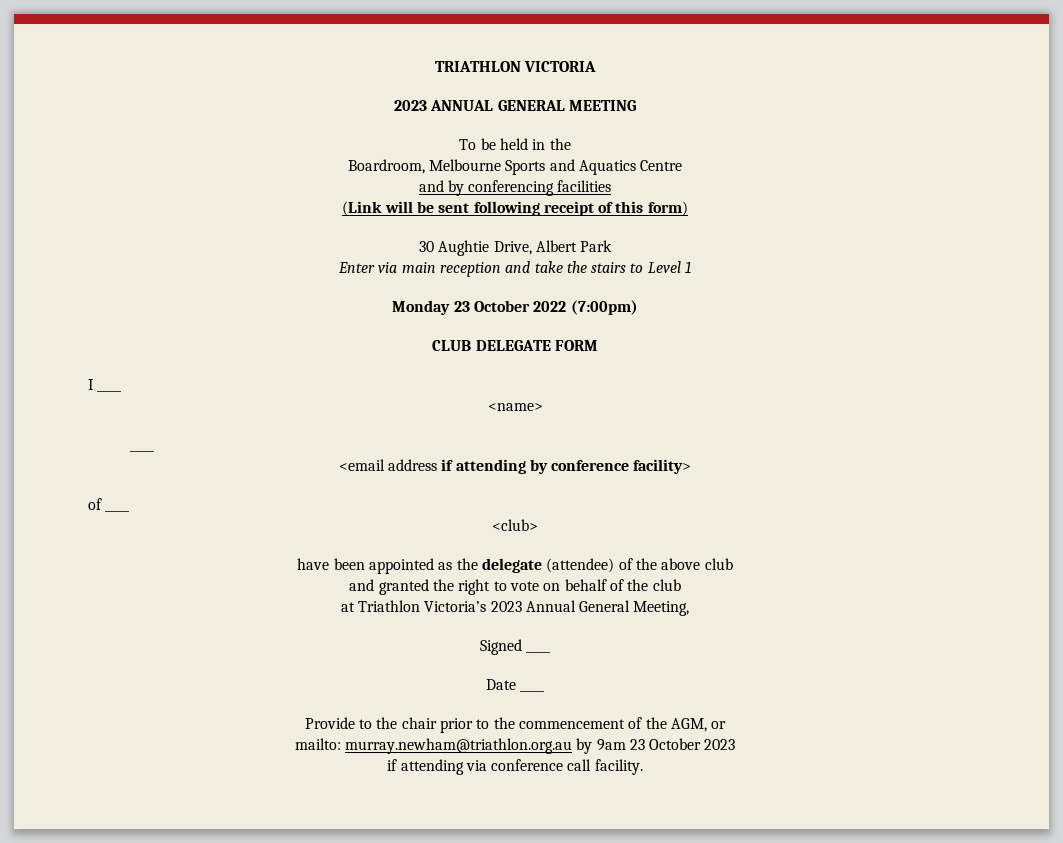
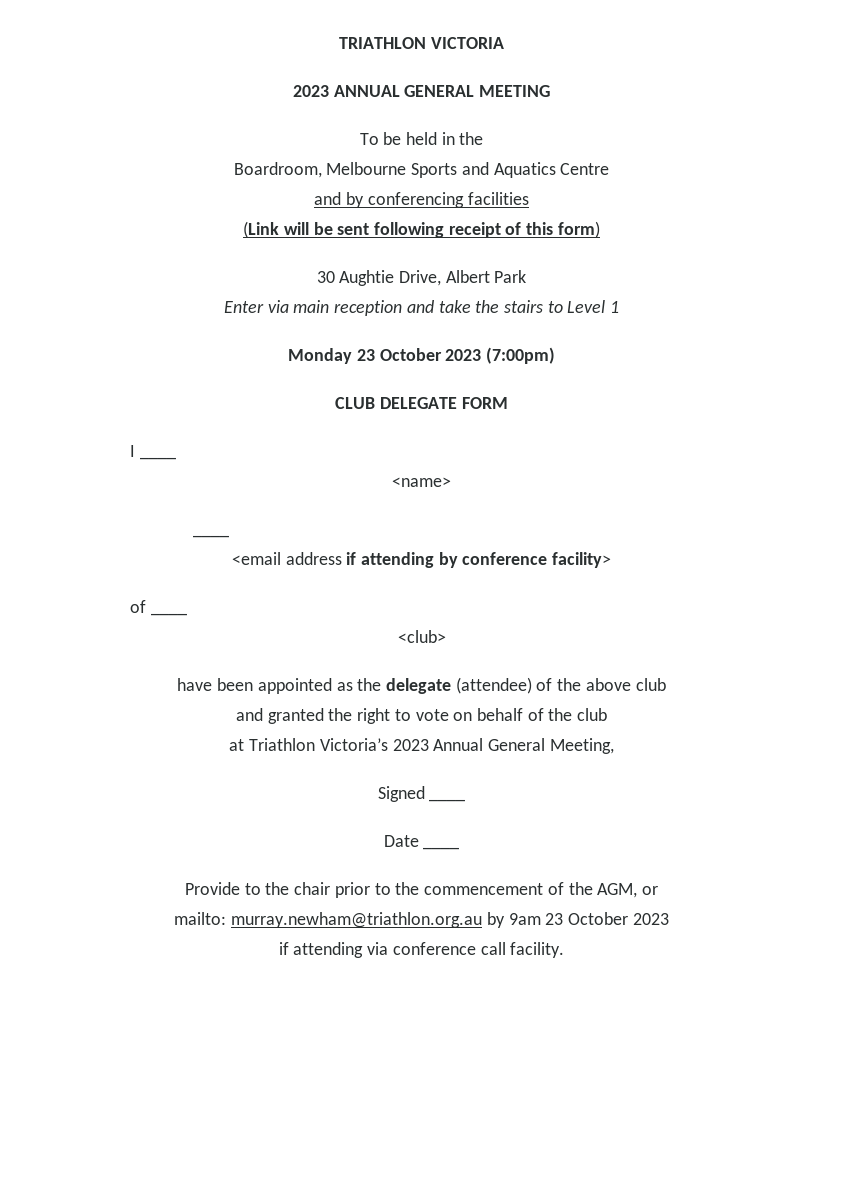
- Monday 23 October 2022 (7:00pm)
+ Monday 23 October 2023 (7:00pm)

